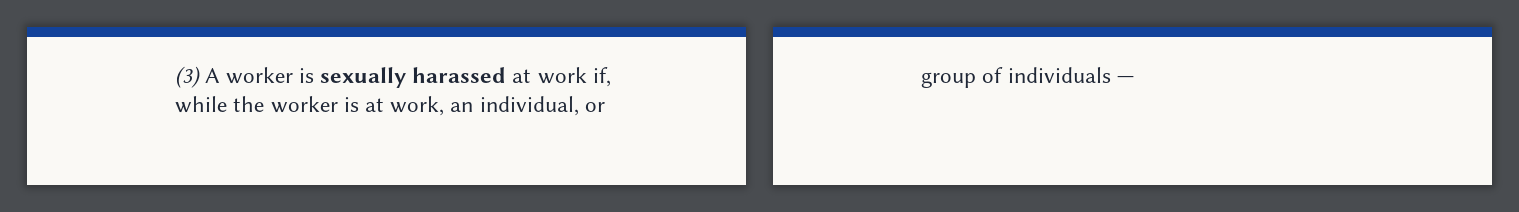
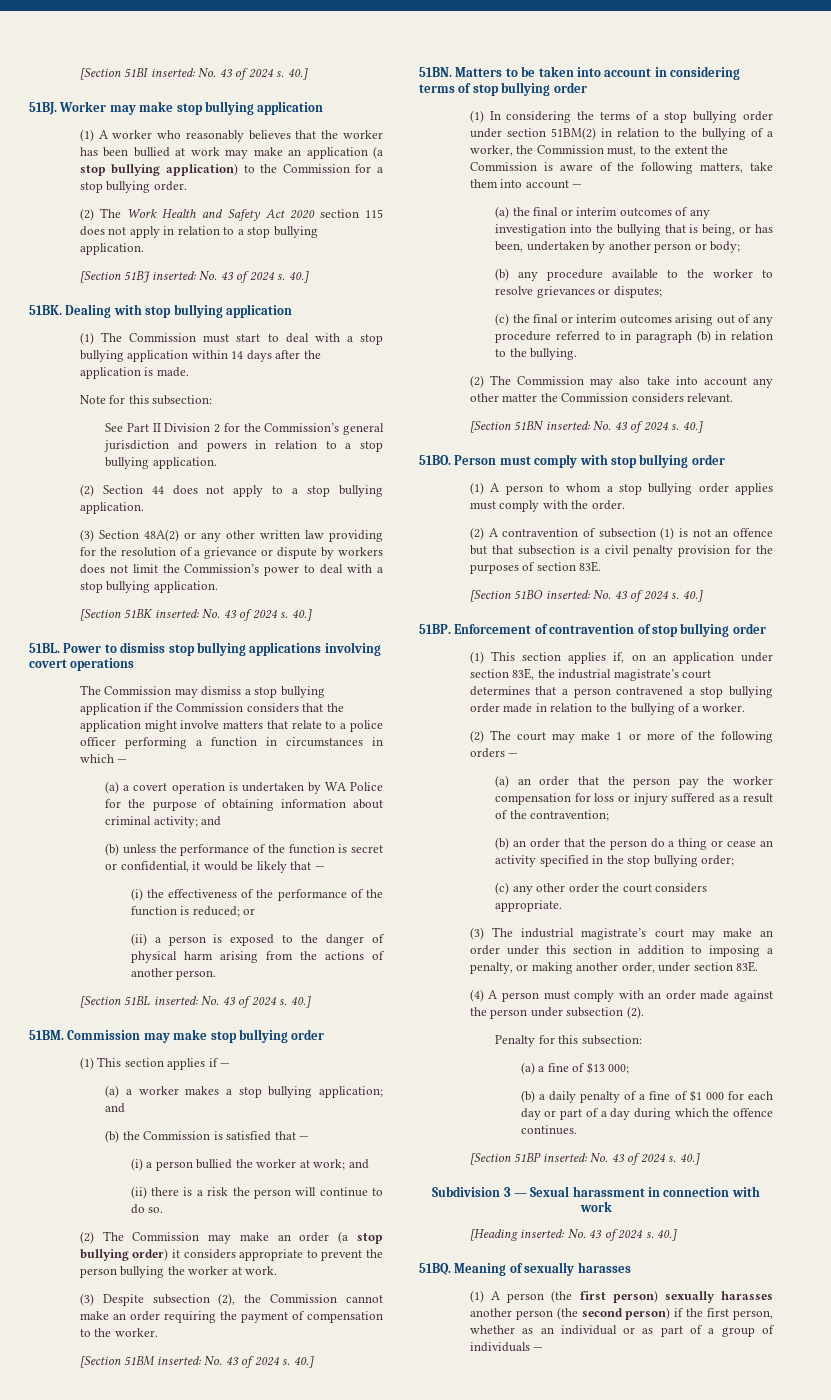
- (3) A worker is sexually harassed at work if, while the worker is at work, an individual, or group of individuals —
+ [Section 51BI inserted: No. 43 of 2024 s. 40.]
+ 51BJ. Worker may make stop bullying application
+ (1) A worker who reasonably believes that the worker has been bullied at work may make an application (a stop bullying application) to the Commission for a stop bullying order.
+ (2) The Work Health and Safety Act 2020 section 115 does not apply in relation to a stop bullying application.
+ [Section 51BJ inserted: No. 43 of 2024 s. 40.]
+ 51BK. Dealing with stop bullying application
+ (1) The Commission must start to deal with a stop bullying application within 14 days after the application is made.
+ Note for this subsection:
+ See Part II Division 2 for the Commission’s general jurisdiction and powers in relation to a stop bullying application.
+ (2) Section 44 does not apply to a stop bullying application.
+ (3) Section 48A(2) or any other written law providing for the resolution of a grievance or dispute by workers does not limit the Commission’s power to deal with a stop bullying application.
+ [Section 51BK inserted: No. 43 of 2024 s. 40.]
+ 51BL. Power to dismiss stop bullying applications involving covert operations
+ The Commission may dismiss a stop bullying application if the Commission considers that the application might involve matters that relate to a police officer performing a function in circumstances in which —
+ (a) a covert operation is undertaken by WA Police for the purpose of obtaining information about criminal activity; and
+ (b) unless the performance of the function is secret or confidential, it would be likely that —
+ (i) the effectiveness of the performance of the function is reduced; or
+ (ii) a person is exposed to the danger of physical harm arising from the actions of another person.
+ [Section 51BL inserted: No. 43 of 2024 s. 40.]
+ 51BM. Commission may make stop bullying order
+ (1) This section applies if —
+ (a) a worker makes a stop bullying application; and
+ (b) the Commission is satisfied that —
+ (i) a person bullied the worker at work; and
+ (ii) there is a risk the person will continue to do so.
+ (2) The Commission may make an order (a stop bullying order) it considers appropriate to prevent the person bullying the worker at work.
+ (3) Despite subsection (2), the Commission cannot make an order requiring the payment of compensation to the worker.
+ [Section 51BM inserted: No. 43 of 2024 s. 40.]
+ 51BN. Matters to be taken into account in considering terms of stop bullying order
+ (1) In considering the terms of a stop bullying order under section 51BM(2) in relation to the bullying of a worker, the Commission must, to the extent the Commission is aware of the following matters, take them into account —
+ (a) the final or interim outcomes of any investigation into the bullying that is being, or has been, undertaken by another person or body;
+ (b) any procedure available to the worker to resolve grievances or disputes;
+ (c) the final or interim outcomes arising out of any procedure referred to in paragraph (b) in relation to the bullying.
+ (2) The Commission may also take into account any other matter the Commission considers relevant.
+ [Section 51BN inserted: No. 43 of 2024 s. 40.]
+ 51BO. Person must comply with stop bullying order
+ (1) A person to whom a stop bullying order applies must comply with the order.
+ (2) A contravention of subsection (1) is not an offence but that subsection is a civil penalty provision for the purposes of section 83E.
+ [Section 51BO inserted: No. 43 of 2024 s. 40.]
+ 51BP. Enforcement of contravention of stop bullying order
+ (1) This section applies if, on an application under section 83E, the industrial magistrate’s court determines that a person contravened a stop bullying order made in relation to the bullying of a worker.
+ (2) The court may make 1 or more of the following orders —
+ (a) an order that the person pay the worker compensation for loss or injury suffered as a result of the contravention;
+ (b) an order that the person do a thing or cease an activity specified in the stop bullying order;
+ (c) any other order the court considers appropriate.
+ (3) The industrial magistrate’s court may make an order under this section in addition to imposing a penalty, or making another order, under section 83E.
+ (4) A person must comply with an order made against the person under subsection (2).
+ Penalty for this subsection:
+ (a) a fine of $13 000;
+ (b) a daily penalty of a fine of $1 000 for each day or part of a day during which the offence continues.
+ [Section 51BP inserted: No. 43 of 2024 s. 40.]
+ Subdivision 3 — Sexual harassment in connection with work
+ [Heading inserted: No. 43 of 2024 s. 40.]
+ 51BQ. Meaning of sexually harasses
+ (1) A person (the first person) sexually harasses another person (the second person) if the first person, whether as an individual or as part of a group of individuals —

